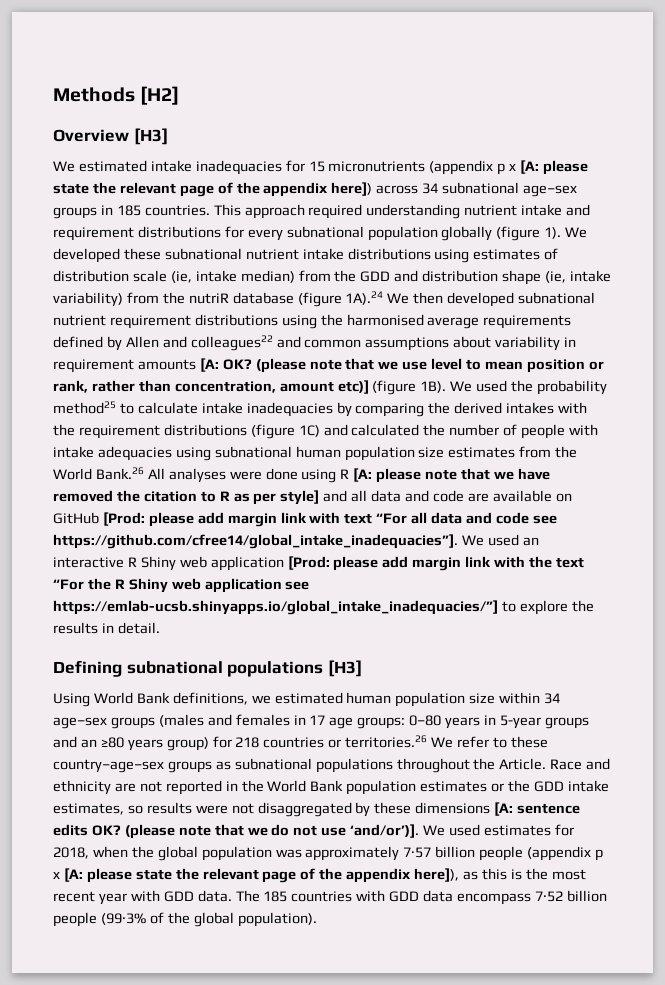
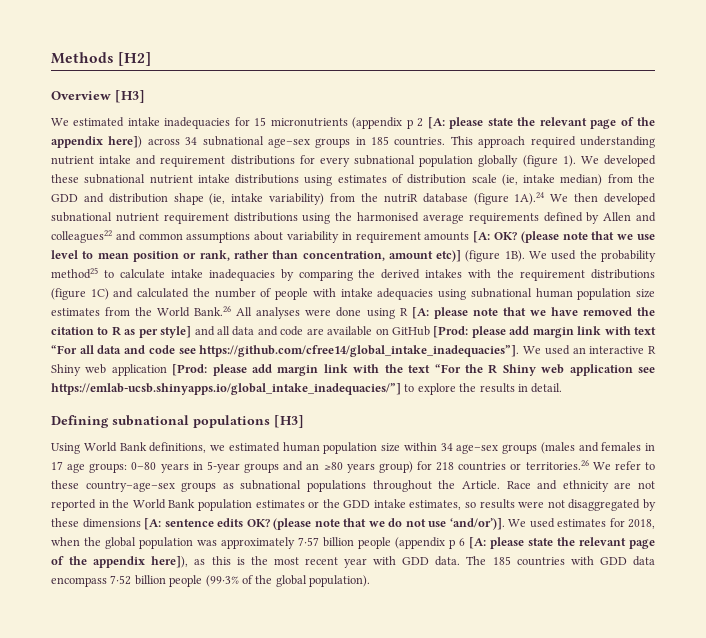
- We estimated intake inadequacies for 15 micronutrients (appendix p x [A: please state the relevant page of the appendix here]) across 34 subnational age–sex groups in 185 countries.
+ We estimated intake inadequacies for 15 micronutrients (appendix p 2 [A: please state the relevant page of the appendix here]) across 34 subnational age–sex groups in 185 countries.
- We used estimates for 2018, when the global population was approximately 7·57 billion people (appendix p x [A: please state the relevant page of the appendix here]), as this is the most recent year with GDD data.
+ We used estimates for 2018, when the global population was approximately 7·57 billion people (appendix p 6 [A: please state the relevant page of the appendix here]), as this is the most recent year with GDD data.

